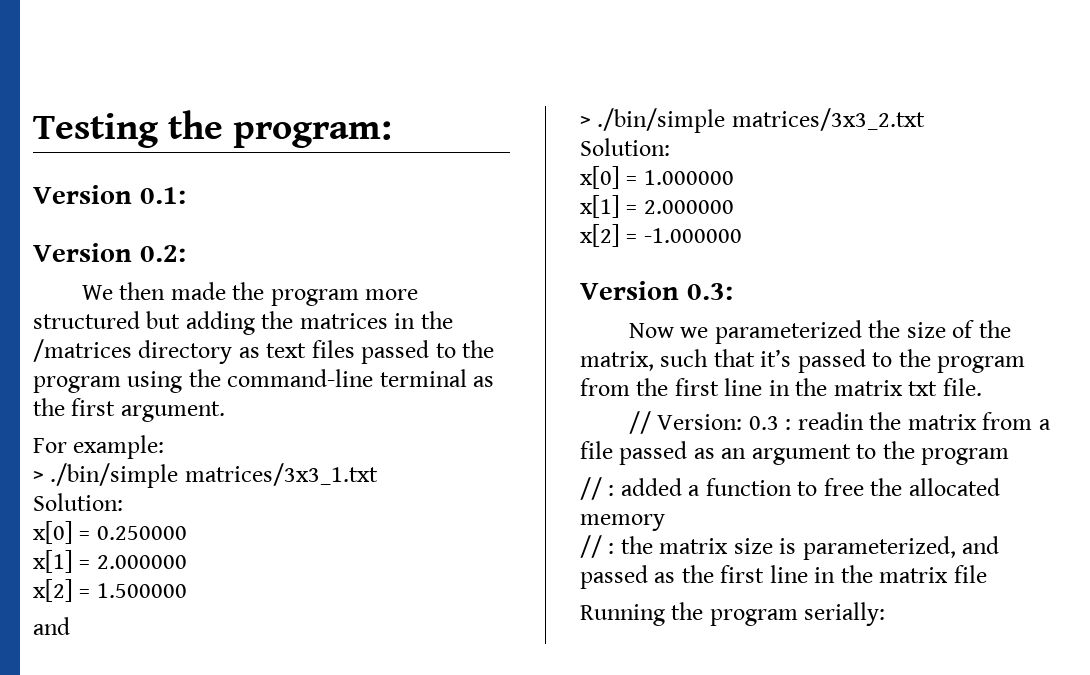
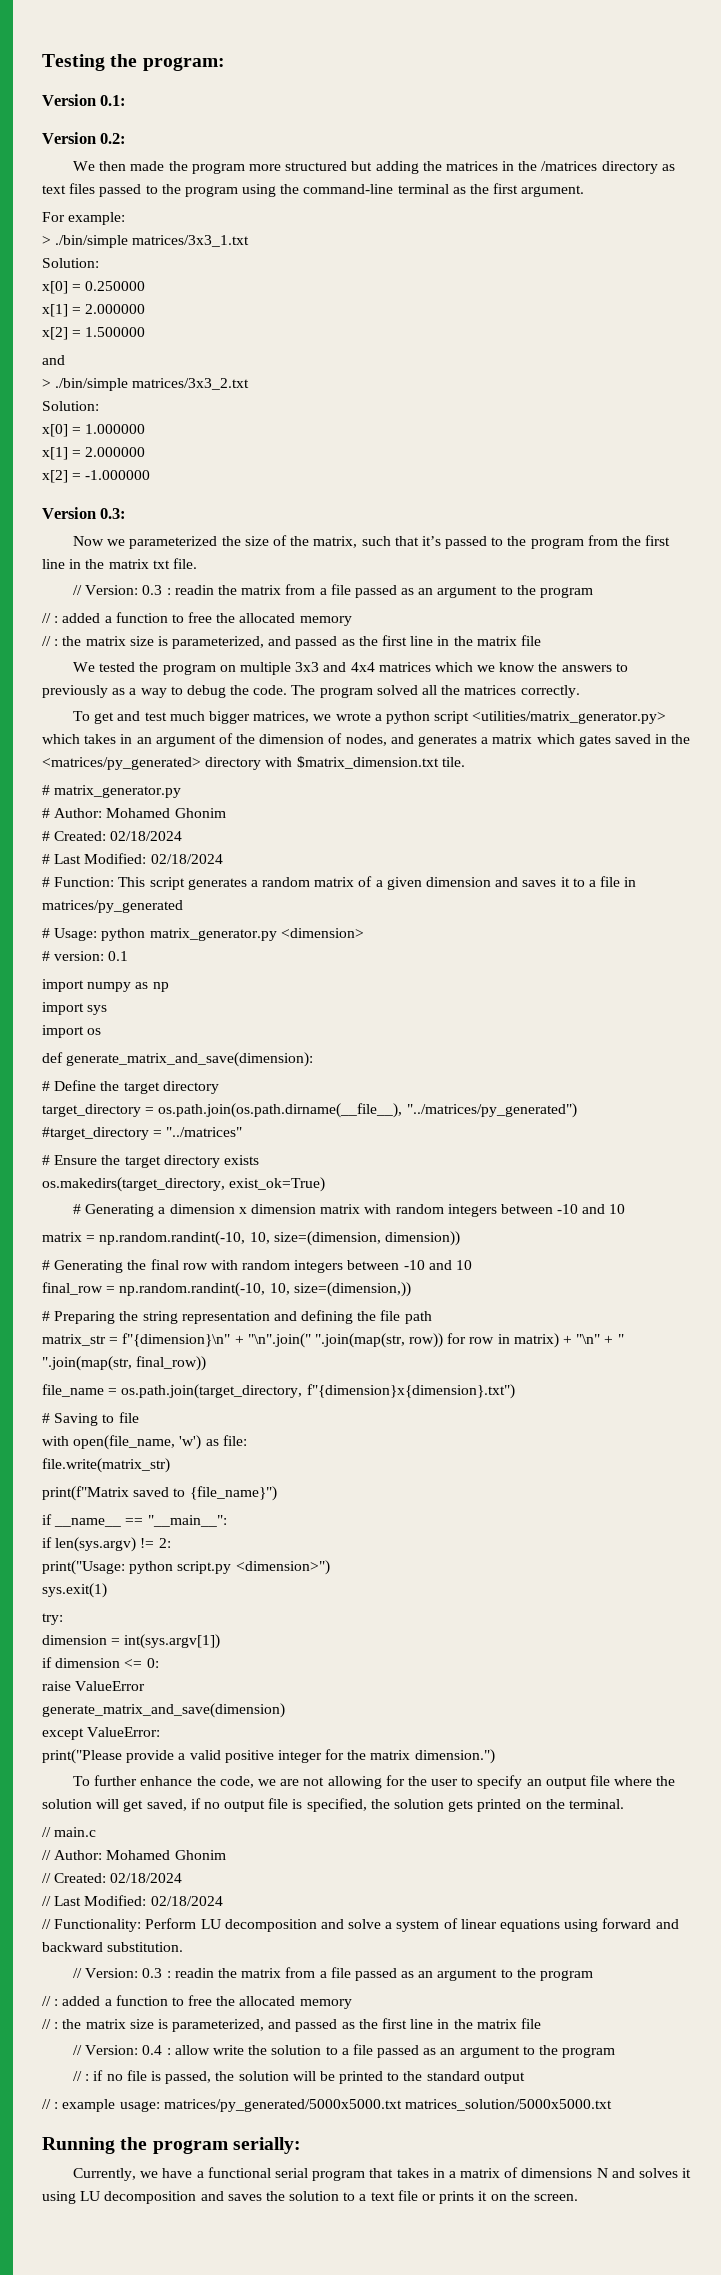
+ We tested the program on multiple 3x3 and 4x4 matrices which we know the answers to previously as a way to debug the code. The program solved all the matrices correctly.
+ To get and test much bigger matrices, we wrote a python script <utilities/matrix_generator.py> which takes in an argument of the dimension of nodes, and generates a matrix which gates saved in the <matrices/py_generated> directory with $matrix_dimension.txt tile.
+ # matrix_generator.py
+ # Author: Mohamed Ghonim
+ # Created: 02/18/2024
+ # Last Modified: 02/18/2024
+ # Function: This script generates a random matrix of a given dimension and saves it to a file in matrices/py_generated
+ # Usage: python matrix_generator.py <dimension>
+ # version: 0.1
+ import numpy as np
+ import sys
+ import os
+ def generate_matrix_and_save(dimension):
+ # Define the target directory
+ target_directory = os.path.join(os.path.dirname(__file__), "../matrices/py_generated")
+ #target_directory = "../matrices"
+ # Ensure the target directory exists
+ os.makedirs(target_directory, exist_ok=True)
+ # Generating a dimension x dimension matrix with random integers between -10 and 10
+ matrix = np.random.randint(-10, 10, size=(dimension, dimension))
+ # Generating the final row with random integers between -10 and 10
+ final_row = np.random.randint(-10, 10, size=(dimension,))
+ # Preparing the string representation and defining the file path
+ matrix_str = f"{dimension}\n" + "\n".join(" ".join(map(str, row)) for row in matrix) + "\n" + " ".join(map(str, final_row))
+ file_name = os.path.join(target_directory, f"{dimension}x{dimension}.txt")
+ # Saving to file
+ with open(file_name, 'w') as file:
+ file.write(matrix_str)
+ print(f"Matrix saved to {file_name}")
+ if __name__ == "__main__":
+ if len(sys.argv) != 2:
+ print("Usage: python script.py <dimension>")
+ sys.exit(1)
+ try:
+ dimension = int(sys.argv[1])
+ if dimension <= 0:
+ raise ValueError
+ generate_matrix_and_save(dimension)
+ except ValueError:
+ print("Please provide a valid positive integer for the matrix dimension.")
+ To further enhance the code, we are not allowing for the user to specify an output file where the solution will get saved, if no output file is specified, the solution gets printed on the terminal.
+ // main.c
+ // Author: Mohamed Ghonim
+ // Created: 02/18/2024
+ // Last Modified: 02/18/2024
+ // Functionality: Perform LU decomposition and solve a system of linear equations using forward and backward substitution.
+ // Version: 0.3 : readin the matrix from a file passed as an argument to the program
+ // : added a function to free the allocated memory
+ // : the matrix size is parameterized, and passed as the first line in the matrix file
+ // Version: 0.4 : allow write the solution to a file passed as an argument to the program
+ // : if no file is passed, the solution will be printed to the standard output
+ // : example usage: matrices/py_generated/5000x5000.txt matrices_solution/5000x5000.txt
  Running the program serially:
+ Currently, we have a functional serial program that takes in a matrix of dimensions N and solves it using LU decomposition and saves the solution to a text file or prints it on the screen.

